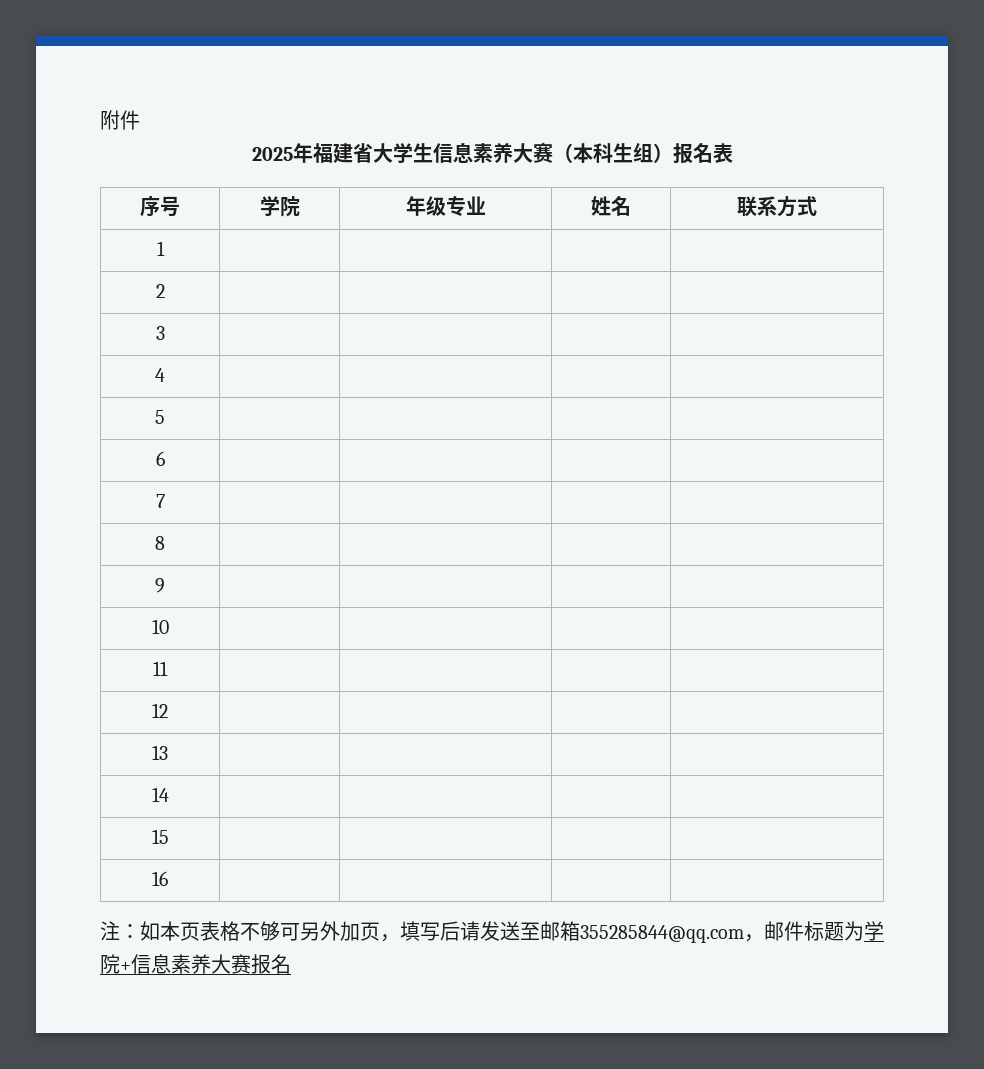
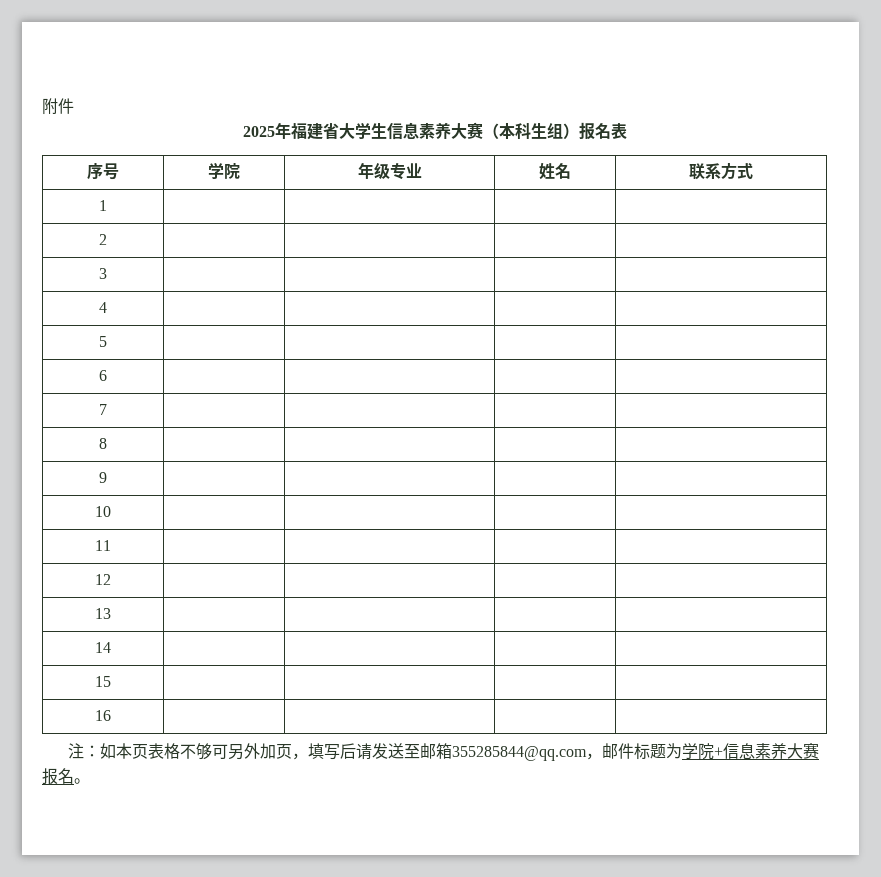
- 注：如本页表格不够可另外加页，填写后请发送至邮箱355285844@qq.com，邮件标题为学院+信息素养大赛报名
+ 注：如本页表格不够可另外加页，填写后请发送至邮箱355285844@qq.com，邮件标题为学院+信息素养大赛报名。

